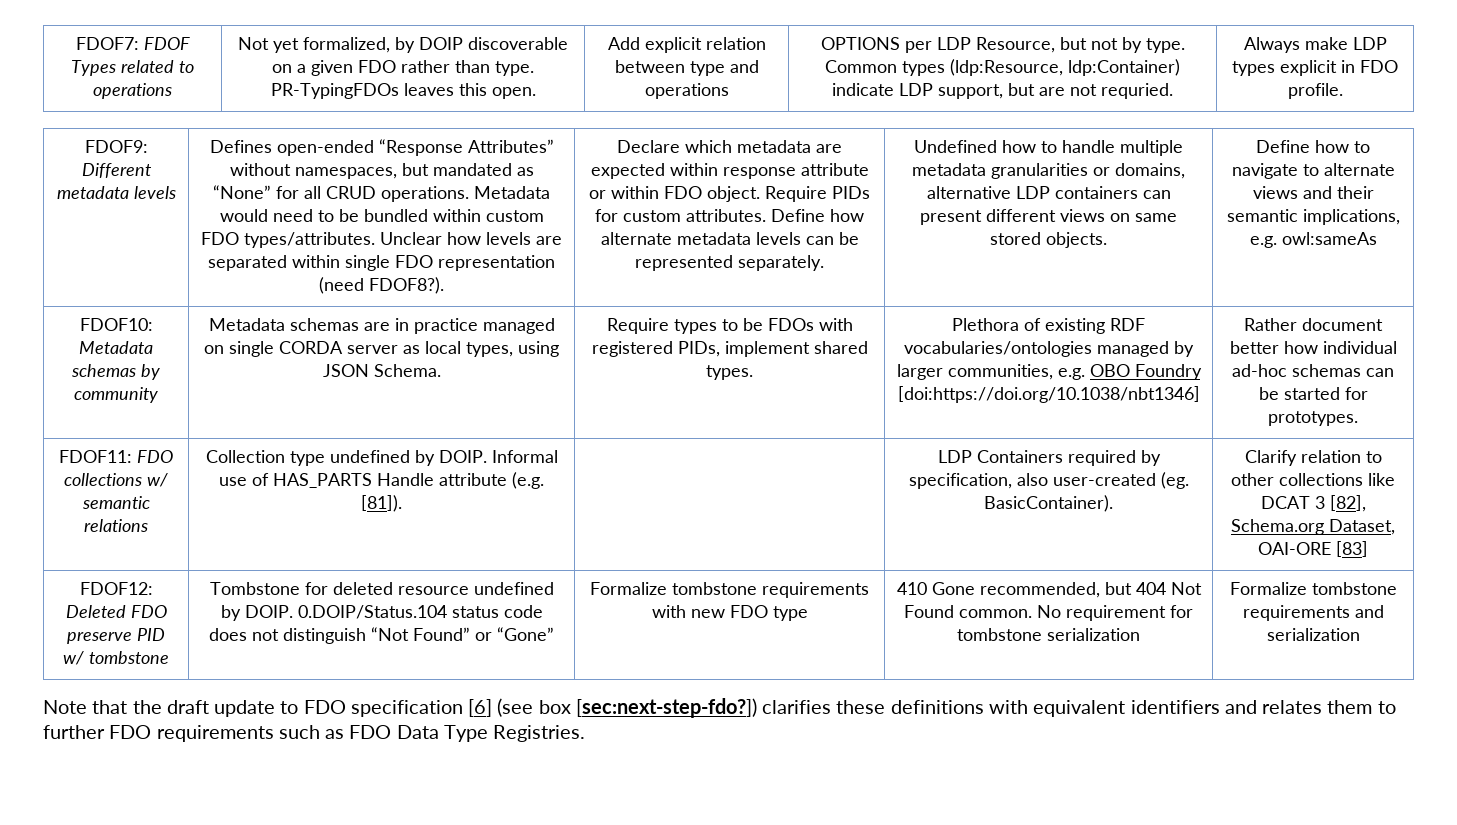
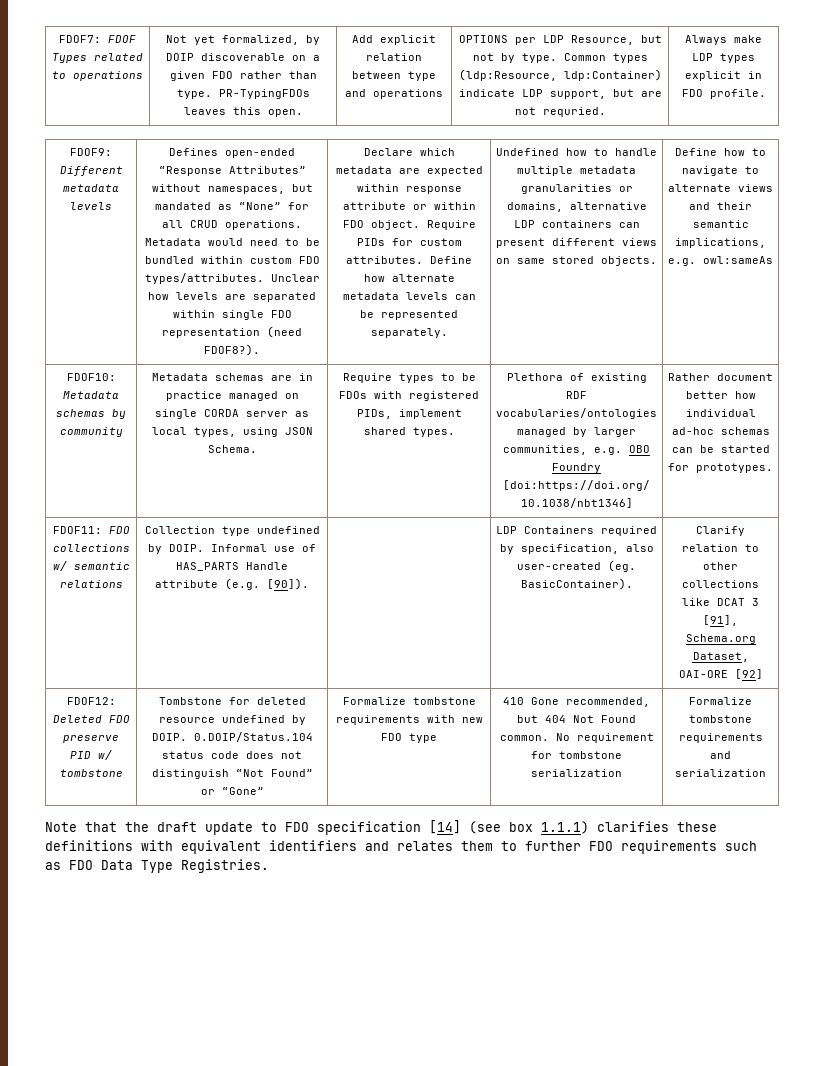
- Informal use of HAS_PARTS Handle attribute (e.g. [81]).
+ Informal use of HAS_PARTS Handle attribute (e.g. [90]).
- Clarify relation to other collections like DCAT 3 [82], Schema.org Dataset, OAI-ORE [83]
+ Clarify relation to other collections like DCAT 3 [91], Schema.org Dataset, OAI-ORE [92]
- Note that the draft update to FDO specification [6] (see box [sec:next-step-fdo?]) clarifies these definitions with equivalent identifiers and relates them to further FDO requirements such as FDO Data Type Registries.
+ Note that the draft update to FDO specification [14] (see box 1.1.1) clarifies these definitions with equivalent identifiers and relates them to further FDO requirements such as FDO Data Type Registries.

